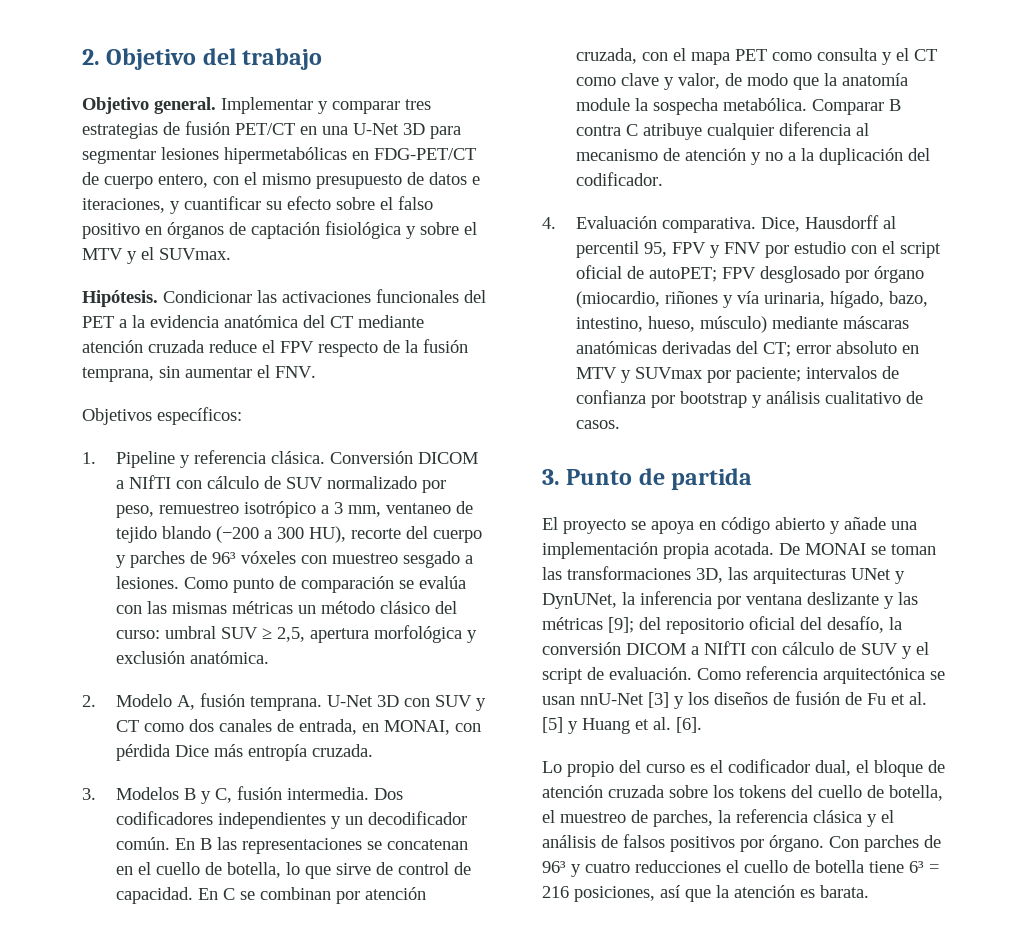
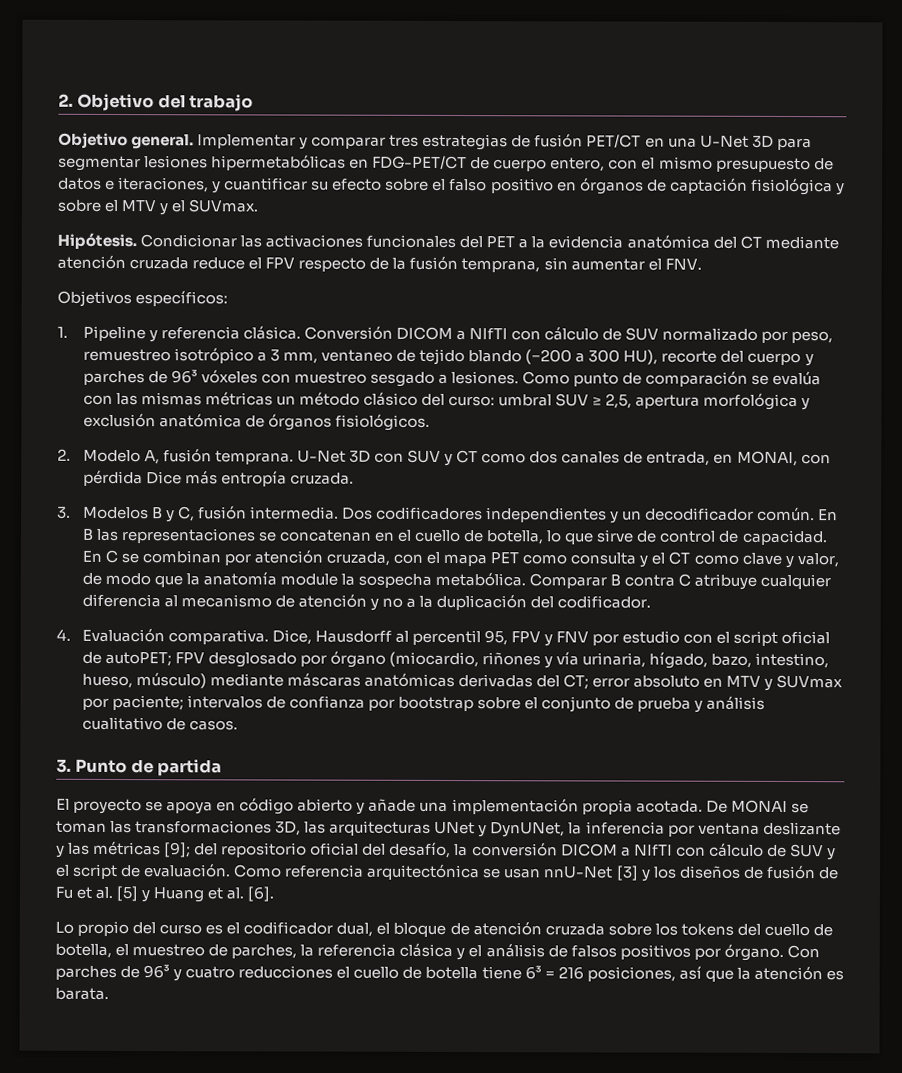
- Como punto de comparación se evalúa con las mismas métricas un método clásico del curso: umbral SUV ≥ 2,5, apertura morfológica y exclusión anatómica.
+ Como punto de comparación se evalúa con las mismas métricas un método clásico del curso: umbral SUV ≥ 2,5, apertura morfológica y exclusión anatómica de órganos fisiológicos.
- Dice, Hausdorff al percentil 95, FPV y FNV por estudio con el script oficial de autoPET; FPV desglosado por órgano (miocardio, riñones y vía urinaria, hígado, bazo, intestino, hueso, músculo) mediante máscaras anatómicas derivadas del CT; error absoluto en MTV y SUVmax por paciente; intervalos de confianza por bootstrap y análisis cualitativo de casos.
+ Dice, Hausdorff al percentil 95, FPV y FNV por estudio con el script oficial de autoPET; FPV desglosado por órgano (miocardio, riñones y vía urinaria, hígado, bazo, intestino, hueso, músculo) mediante máscaras anatómicas derivadas del CT; error absoluto en MTV y SUVmax por paciente; intervalos de confianza por bootstrap sobre el conjunto de prueba y análisis cualitativo de casos.

